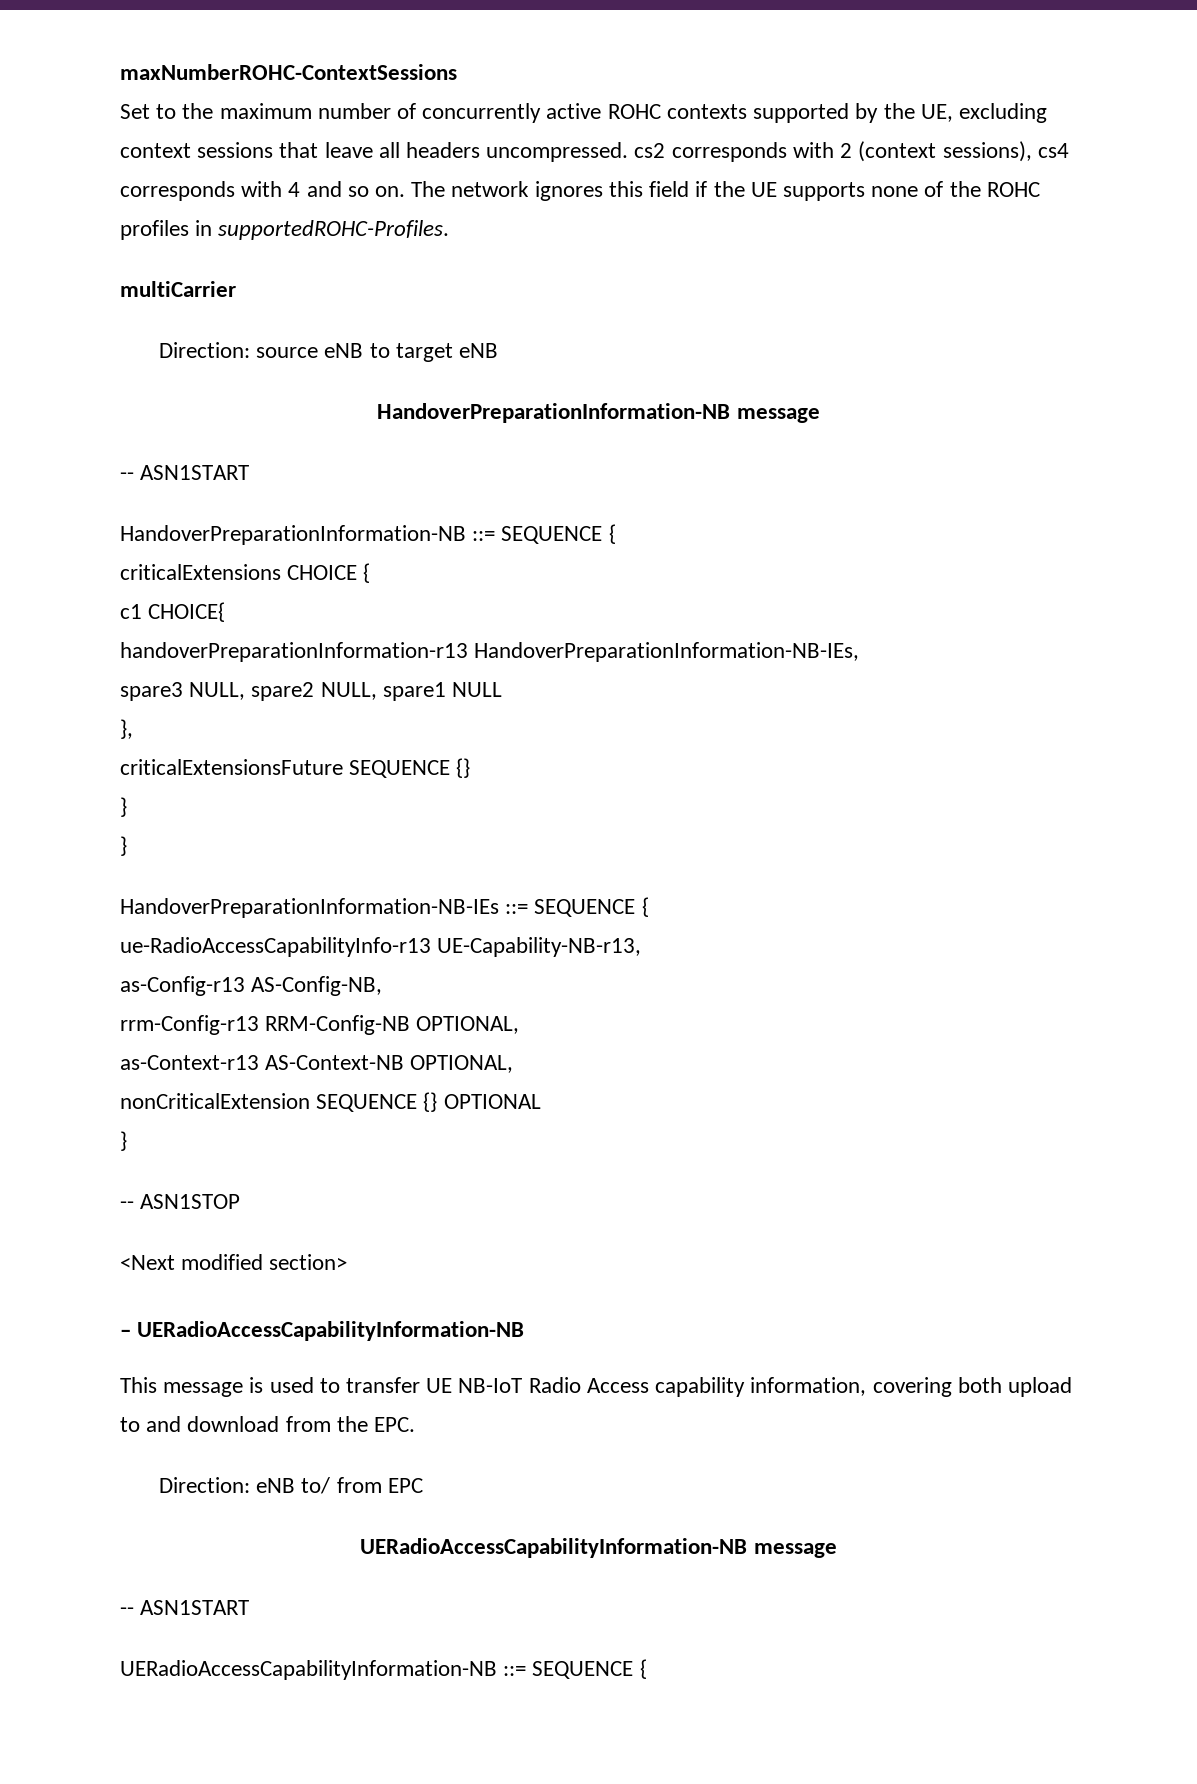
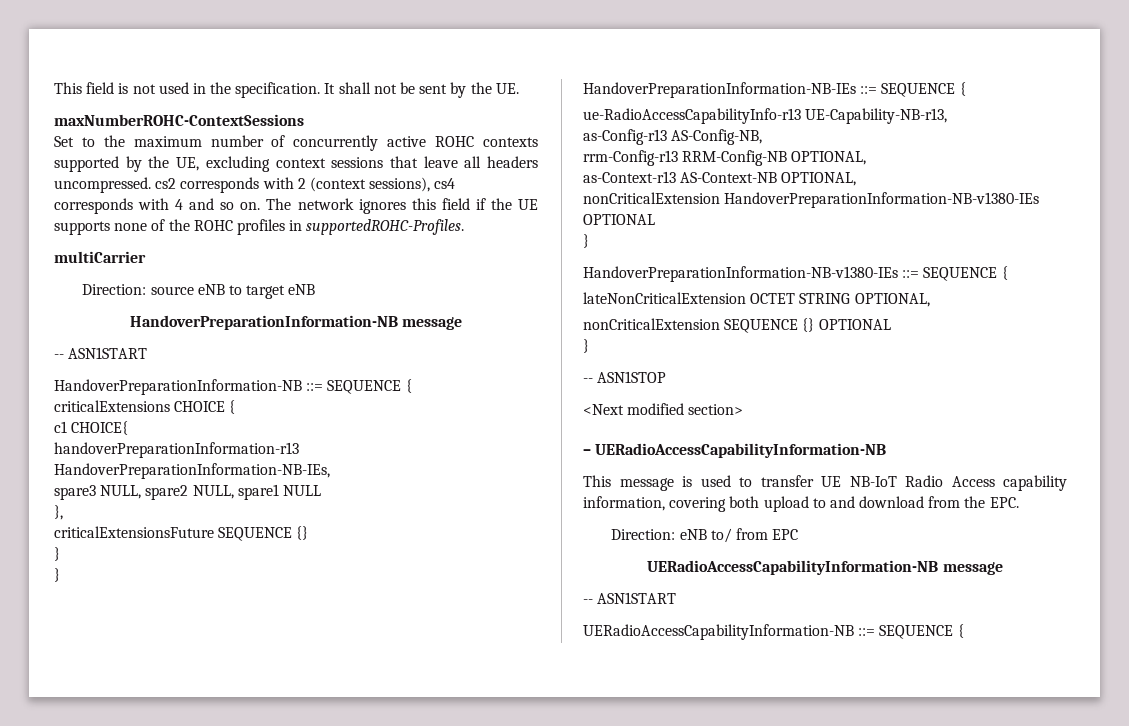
+ This field is not used in the specification. It shall not be sent by the UE.
+ nonCriticalExtension HandoverPreparationInformation-NB-v1380-IEs OPTIONAL
+ }
+ HandoverPreparationInformation-NB-v1380-IEs ::= SEQUENCE {
+ lateNonCriticalExtension OCTET STRING OPTIONAL,

